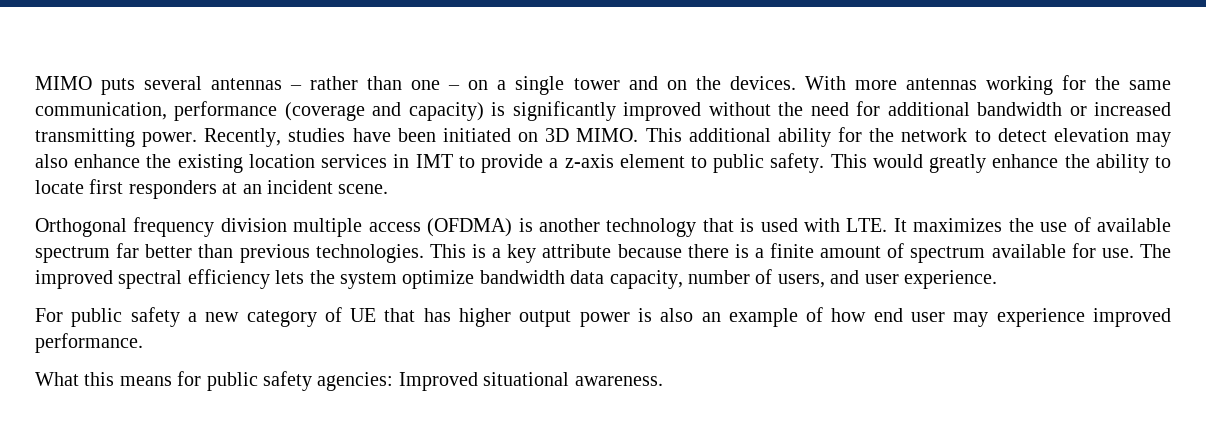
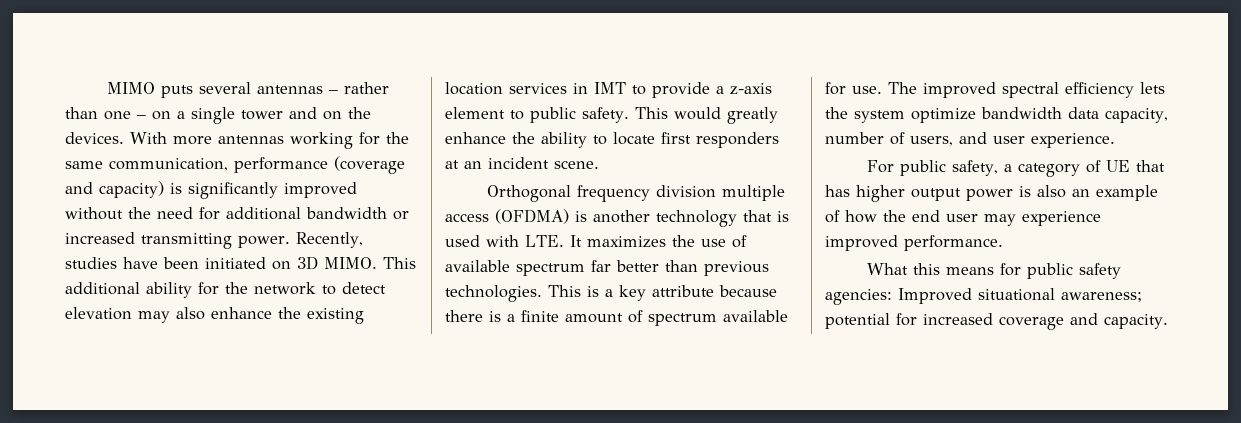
- For public safety a new category of UE that has higher output power is also an example of how end user may experience improved performance.
+ For public safety, a category of UE that has higher output power is also an example of how the end user may experience improved performance.
- What this means for public safety agencies: Improved situational awareness.
+ What this means for public safety agencies: Improved situational awareness; potential for increased coverage and capacity.

